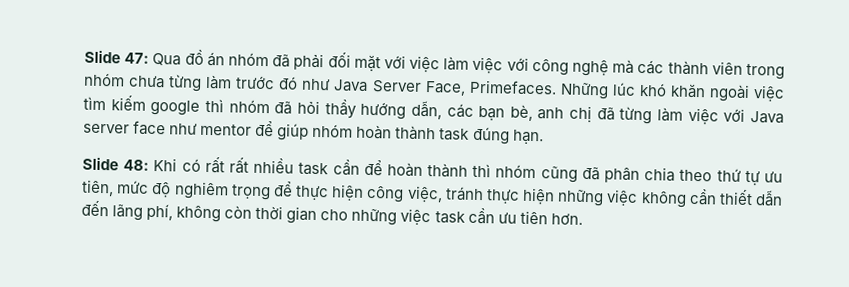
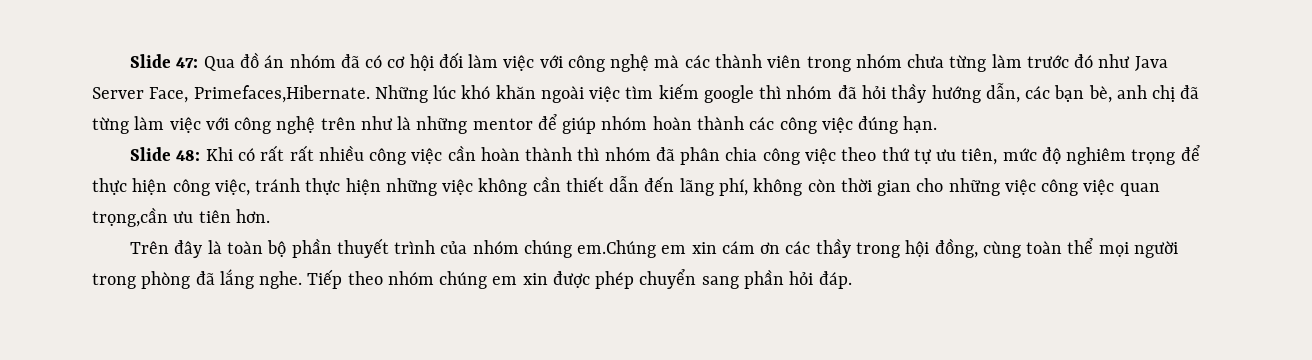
- Slide 47: Qua đồ án nhóm đã phải đối mặt với việc làm việc với công nghệ mà các thành viên trong nhóm chưa từng làm trước đó như Java Server Face, Primefaces.
+ Slide 47: Qua đồ án nhóm đã có cơ hội đối làm việc với công nghệ mà các thành viên trong nhóm chưa từng làm trước đó như Java Server Face, Primefaces,Hibernate.
- Những lúc khó khăn ngoài việc tìm kiếm google thì nhóm đã hỏi thầy hướng dẫn, các bạn bè, anh chị đã từng làm việc với Java server face như mentor để giúp nhóm hoàn thành task đúng hạn.
+ Những lúc khó khăn ngoài việc tìm kiếm google thì nhóm đã hỏi thầy hướng dẫn, các bạn bè, anh chị đã từng làm việc với công nghệ trên như là những mentor để giúp nhóm hoàn thành các công việc đúng hạn.
- Slide 48: Khi có rất rất nhiều task cần để hoàn thành thì nhóm cũng đã phân chia theo thứ tự ưu tiên, mức độ nghiêm trọng để thực hiện công việc, tránh thực hiện những việc không cần thiết dẫn đến lãng phí, không còn thời gian cho những việc task cần ưu tiên hơn.
+ Slide 48: Khi có rất rất nhiều công việc cần hoàn thành thì nhóm đã phân chia công việc theo thứ tự ưu tiên, mức độ nghiêm trọng để thực hiện công việc, tránh thực hiện những việc không cần thiết dẫn đến lãng phí, không còn thời gian cho những việc công việc quan trọng,cần ưu tiên hơn.
+ Trên đây là toàn bộ phần thuyết trình của nhóm chúng em.Chúng em xin cám ơn các thầy trong hội đồng, cùng toàn thể mọi người trong phòng đã lắng nghe. Tiếp theo nhóm chúng em xin được phép chuyển sang phần hỏi đáp.

